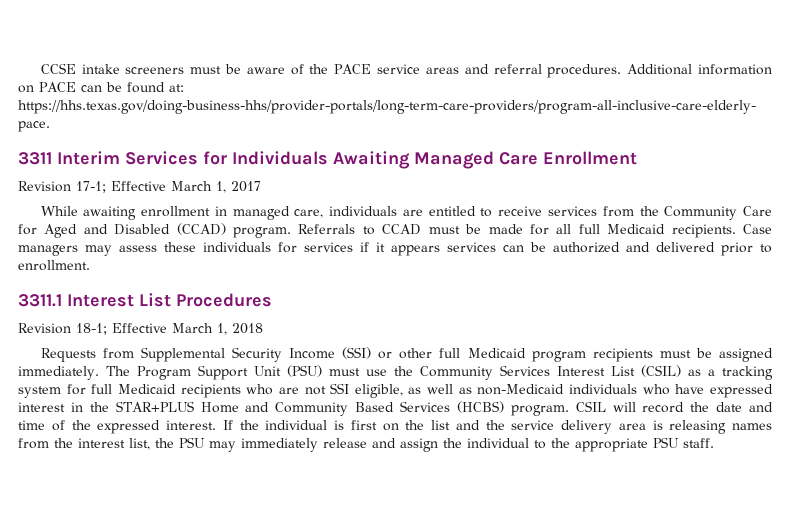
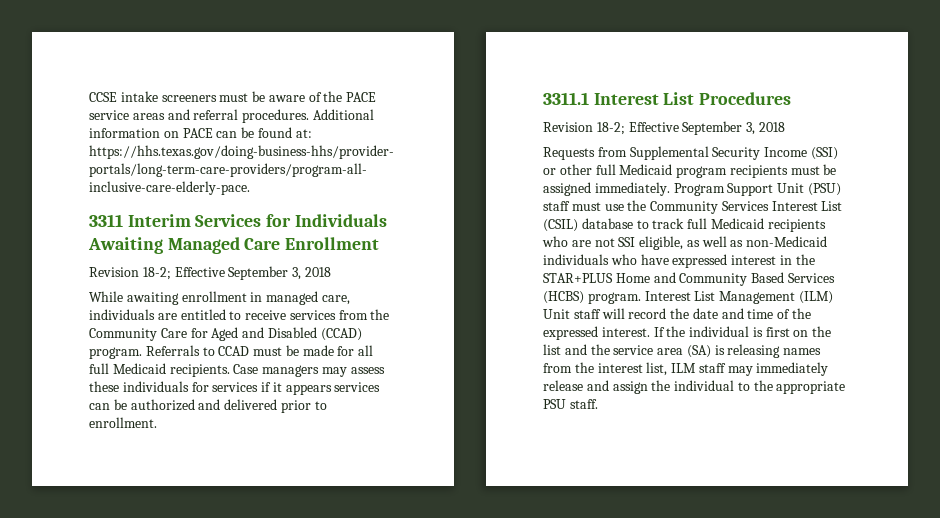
  3311 Interim Services for Individuals Awaiting Managed Care Enrollment
- Revision 17-1; Effective March 1, 2017
+ Revision 18-2; Effective September 3, 2018
  3311.1 Interest List Procedures
- Revision 18-1; Effective March 1, 2018
+ Revision 18-2; Effective September 3, 2018
- The Program Support Unit (PSU) must use the Community Services Interest List (CSIL) as a tracking system for full Medicaid recipients who are not SSI eligible, as well as non-Medicaid individuals who have expressed interest in the STAR+PLUS Home and Community Based Services (HCBS) program.
+ Program Support Unit (PSU) staff must use the Community Services Interest List (CSIL) database to track full Medicaid recipients who are not SSI eligible, as well as non-Medicaid individuals who have expressed interest in the STAR+PLUS Home and Community Based Services (HCBS) program.
- CSIL will record the date and time of the expressed interest.
+ Interest List Management (ILM) Unit staff will record the date and time of the expressed interest.
- If the individual is first on the list and the service delivery area is releasing names from the interest list, the PSU may immediately release and assign the individual to the appropriate PSU staff.
+ If the individual is first on the list and the service area (SA) is releasing names from the interest list, ILM staff may immediately release and assign the individual to the appropriate PSU staff.

